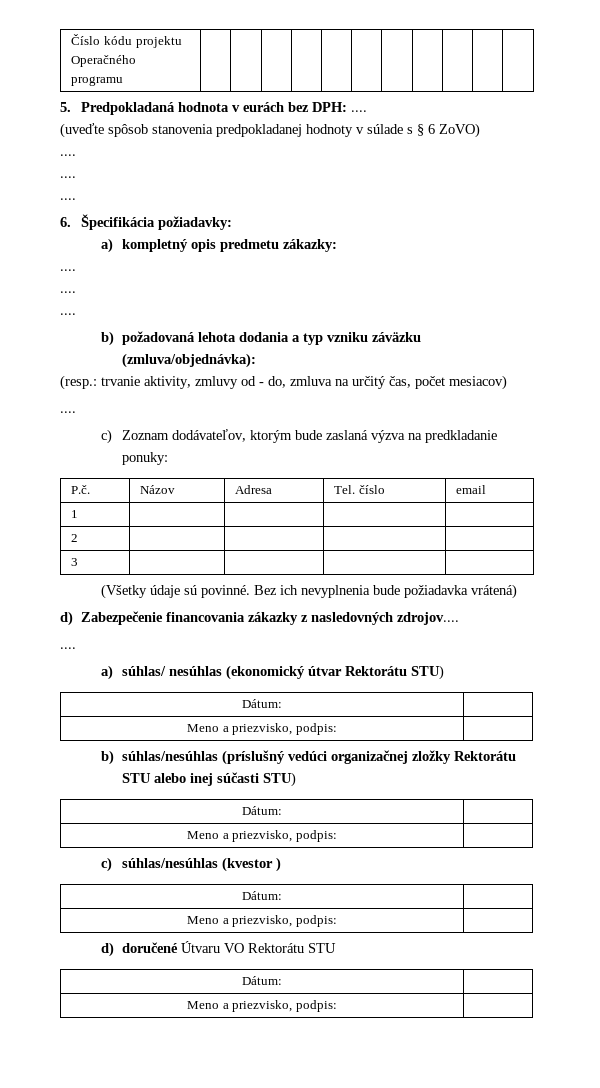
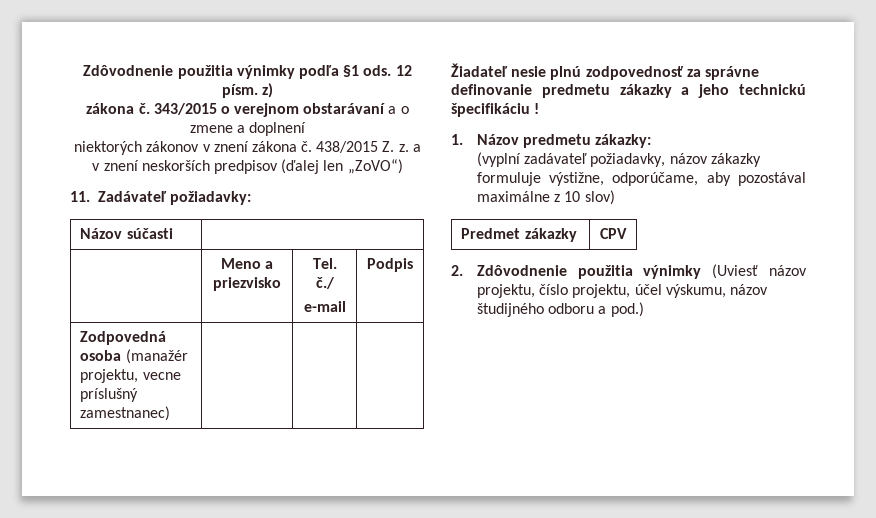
- Číslo kódu projektu Operačného programu | | | | | | | | | | |
- 5. Predpokladaná hodnota v eurách bez DPH: ....
- (uveďte spôsob stanovenia predpokladanej hodnoty v súlade s § 6 ZoVO)
- ....
- ....
- ....
- 6. Špecifikácia požiadavky:
- a) kompletný opis predmetu zákazky:
- ....
- ....
- ....
- b) požadovaná lehota dodania a typ vzniku záväzku (zmluva/objednávka):
- (resp.: trvanie aktivity, zmluvy od - do, zmluva na určitý čas, počet mesiacov)
- ....
- c) Zoznam dodávateľov, ktorým bude zaslaná výzva na predkladanie ponuky:
- P.č. | Názov | Adresa | Tel. číslo | email
- 1 | | | |
- 2 | | | |
- 3 | | | |
- (Všetky údaje sú povinné. Bez ich nevyplnenia bude požiadavka vrátená)
- d) Zabezpečenie financovania zákazky z nasledovných zdrojov....
- ....
- a) súhlas/ nesúhlas (ekonomický útvar Rektorátu STU)
- Dátum: |
- Meno a priezvisko, podpis: |
- b) súhlas/nesúhlas (príslušný vedúci organizačnej zložky Rektorátu STU alebo inej súčasti STU)
- Dátum: |
- Meno a priezvisko, podpis: |
- c) súhlas/nesúhlas (kvestor )
- Dátum: |
- Meno a priezvisko, podpis: |
- d) doručené Útvaru VO Rektorátu STU
- Dátum: |
- Meno a priezvisko, podpis: |
+ Zdôvodnenie použitia výnimky podľa §1 ods. 12 písm. z)
+ zákona č. 343/2015 o verejnom obstarávaní a o zmene a doplnení
+ niektorých zákonov v znení zákona č. 438/2015 Z. z. a v znení neskorších predpisov (ďalej len „ZoVO“)
+ 11. Zadávateľ požiadavky:
+ Názov súčasti |
+ | Meno a priezvisko | Tel. č./
+ e-mail | Podpis
+ Zodpovedná osoba (manažér projektu, vecne príslušný zamestnanec) | | |
+ Žiadateľ nesie plnú zodpovednosť za správne definovanie predmetu zákazky a jeho technickú špecifikáciu !
+ 1. Názov predmetu zákazky:
+ (vyplní zadávateľ požiadavky, názov zákazky formuluje výstižne, odporúčame, aby pozostával maximálne z 10 slov)
+ Predmet zákazky | CPV
+ 2. Zdôvodnenie použitia výnimky (Uviesť názov projektu, číslo projektu, účel výskumu, názov študijného odboru a pod.)

